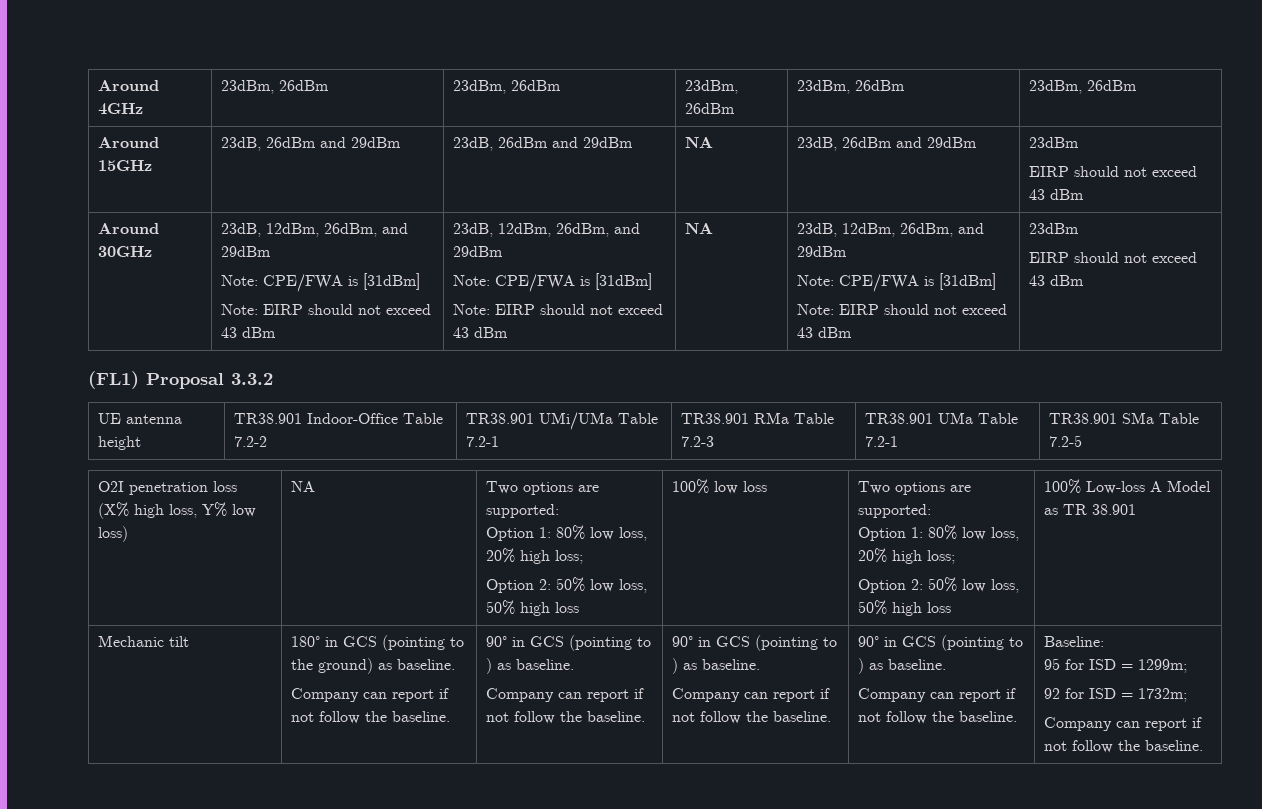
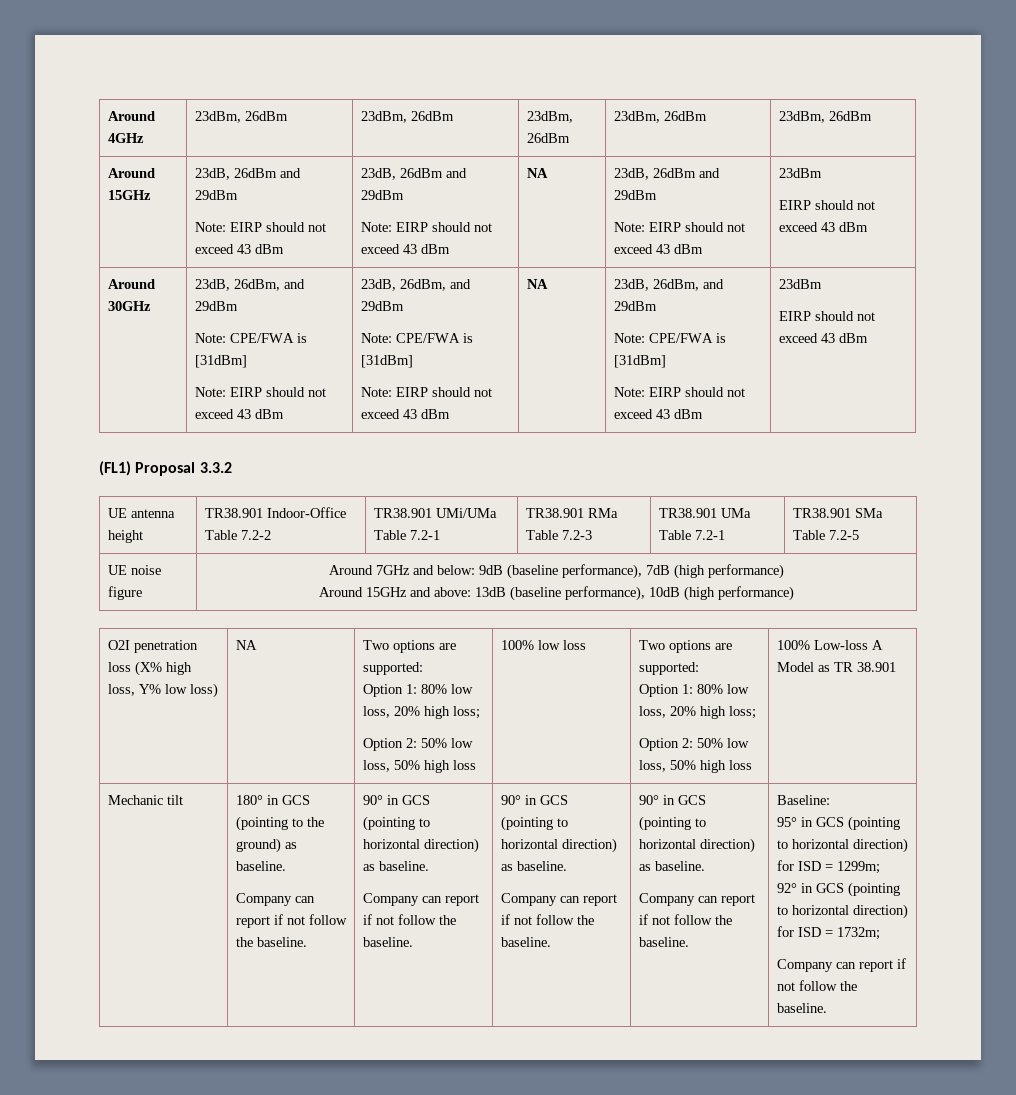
- Around 15GHz | 23dB, 26dBm and 29dBm | 23dB, 26dBm and 29dBm
+ Around 15GHz | 23dB, 26dBm and 29dBm
+ Note: EIRP should not exceed 43 dBm | 23dB, 26dBm and 29dBm
+ Note: EIRP should not exceed 43 dBm
  NA | 23dB, 26dBm and 29dBm
+ Note: EIRP should not exceed 43 dBm
- Around 30GHz | 23dB, 12dBm, 26dBm, and 29dBm
+ Around 30GHz | 23dB, 26dBm, and 29dBm
- Note: EIRP should not exceed 43 dBm | 23dB, 12dBm, 26dBm, and 29dBm
+ Note: EIRP should not exceed 43 dBm | 23dB, 26dBm, and 29dBm
- NA | 23dB, 12dBm, 26dBm, and 29dBm
+ NA | 23dB, 26dBm, and 29dBm
+ UE noise figure | Around 7GHz and below: 9dB (baseline performance), 7dB (high performance)
+ Around 15GHz and above: 13dB (baseline performance), 10dB (high performance)
  180° in GCS (pointing to the ground) as baseline.
- Company can report if not follow the baseline. | 90° in GCS (pointing to ) as baseline.
- Company can report if not follow the baseline. | 90° in GCS (pointing to ) as baseline.
- Company can report if not follow the baseline. | 90° in GCS (pointing to ) as baseline.
+ Company can report if not follow the baseline. | 90° in GCS (pointing to horizontal direction) as baseline.
+ Company can report if not follow the baseline. | 90° in GCS (pointing to horizontal direction) as baseline.
+ Company can report if not follow the baseline. | 90° in GCS (pointing to horizontal direction) as baseline.
- 95 for ISD = 1299m;
- 92 for ISD = 1732m;
+ 95° in GCS (pointing to horizontal direction) for ISD = 1299m;
+ 92° in GCS (pointing to horizontal direction) for ISD = 1732m;

